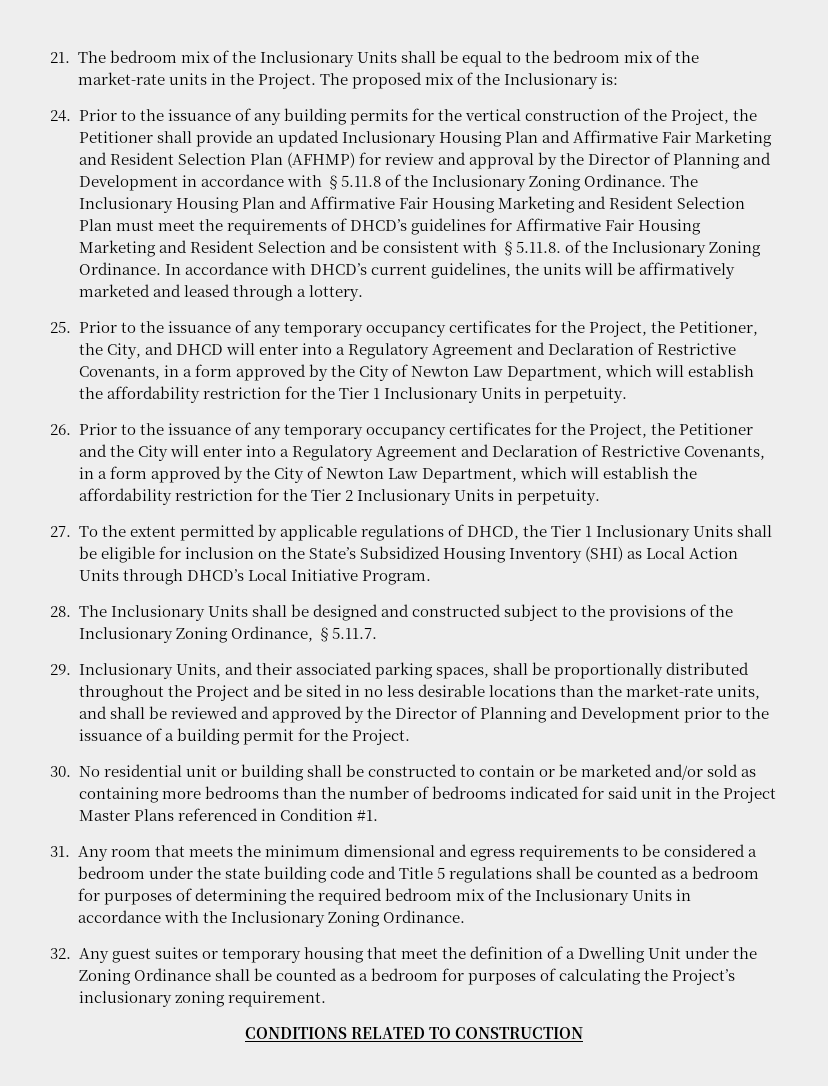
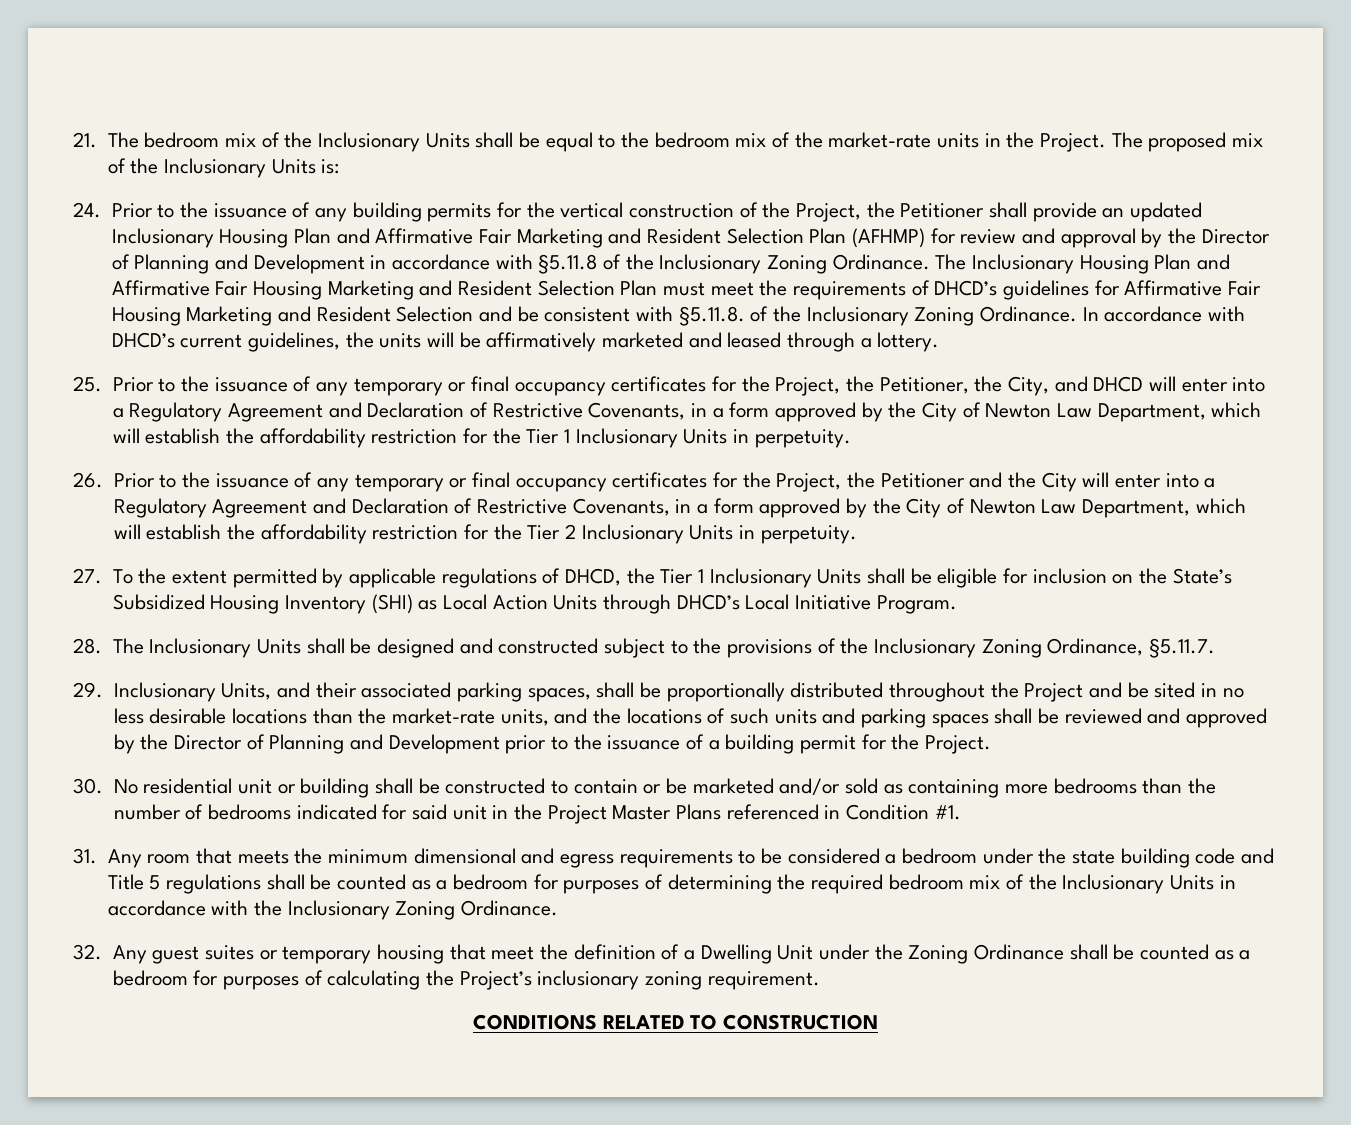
- The proposed mix of the Inclusionary is:
+ The proposed mix of the Inclusionary Units is:
- 25. Prior to the issuance of any temporary occupancy certificates for the Project, the Petitioner, the City, and DHCD will enter into a Regulatory Agreement and Declaration of Restrictive Covenants, in a form approved by the City of Newton Law Department, which will establish the affordability restriction for the Tier 1 Inclusionary Units in perpetuity.
+ 25. Prior to the issuance of any temporary or final occupancy certificates for the Project, the Petitioner, the City, and DHCD will enter into a Regulatory Agreement and Declaration of Restrictive Covenants, in a form approved by the City of Newton Law Department, which will establish the affordability restriction for the Tier 1 Inclusionary Units in perpetuity.
- 26. Prior to the issuance of any temporary occupancy certificates for the Project, the Petitioner and the City will enter into a Regulatory Agreement and Declaration of Restrictive Covenants, in a form approved by the City of Newton Law Department, which will establish the affordability restriction for the Tier 2 Inclusionary Units in perpetuity.
+ 26. Prior to the issuance of any temporary or final occupancy certificates for the Project, the Petitioner and the City will enter into a Regulatory Agreement and Declaration of Restrictive Covenants, in a form approved by the City of Newton Law Department, which will establish the affordability restriction for the Tier 2 Inclusionary Units in perpetuity.
- 29. Inclusionary Units, and their associated parking spaces, shall be proportionally distributed throughout the Project and be sited in no less desirable locations than the market-rate units, and shall be reviewed and approved by the Director of Planning and Development prior to the issuance of a building permit for the Project.
+ 29. Inclusionary Units, and their associated parking spaces, shall be proportionally distributed throughout the Project and be sited in no less desirable locations than the market-rate units, and the locations of such units and parking spaces shall be reviewed and approved by the Director of Planning and Development prior to the issuance of a building permit for the Project.

